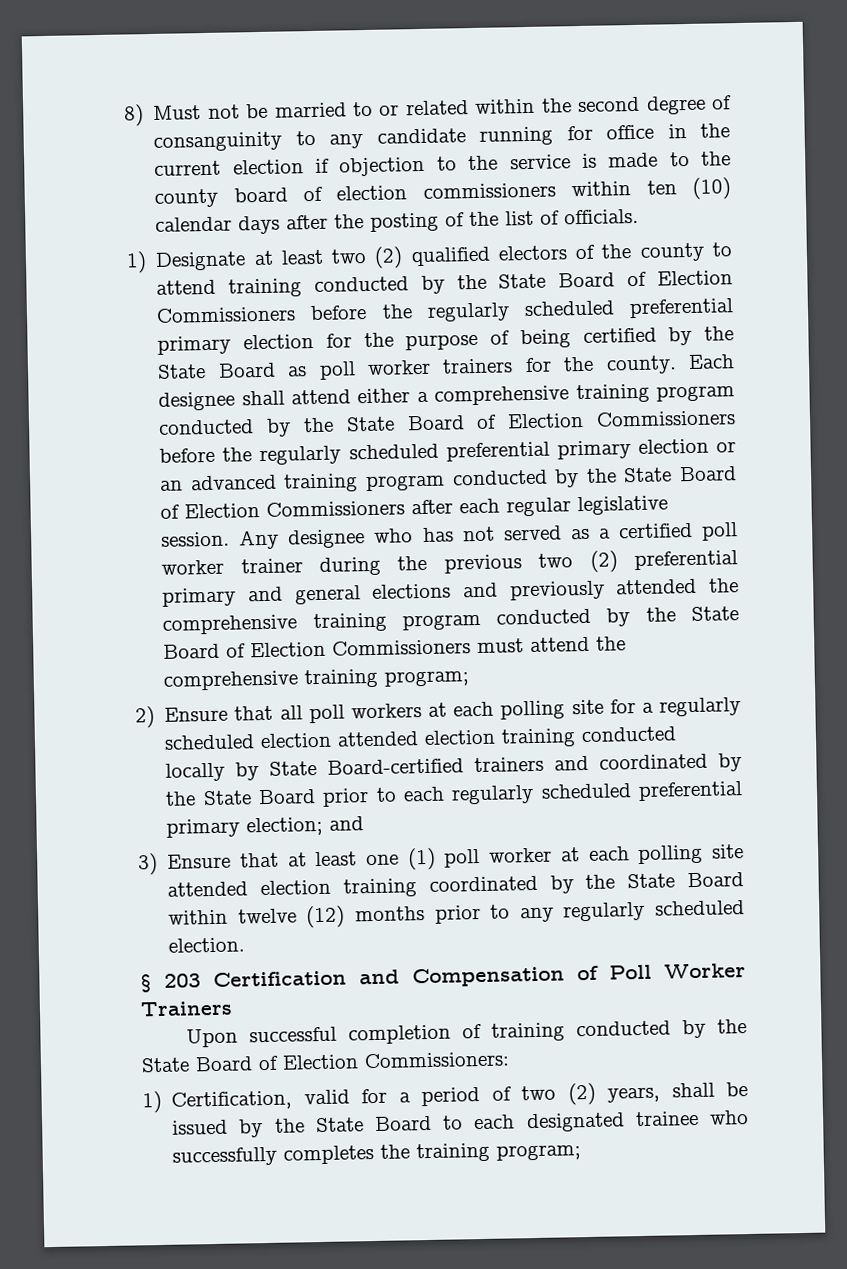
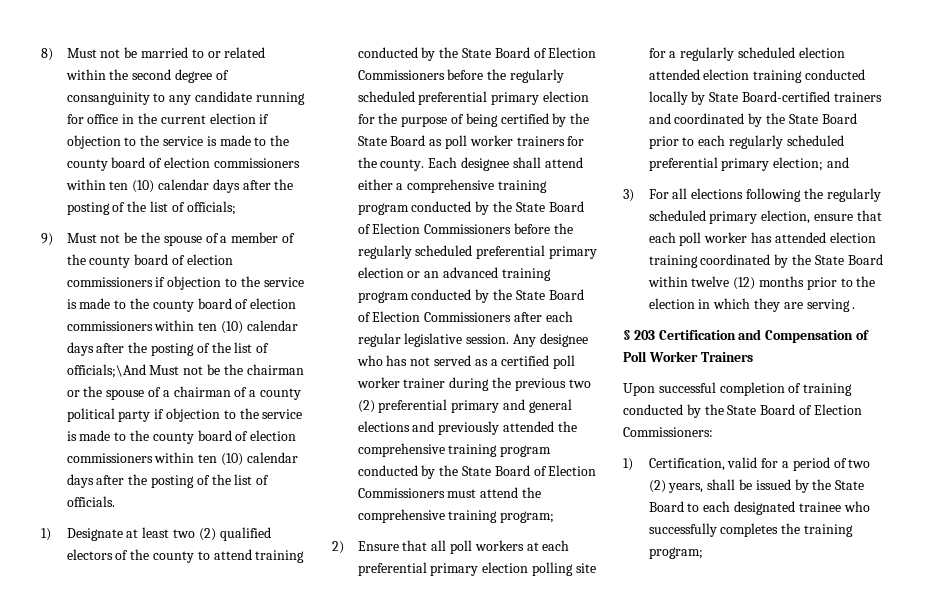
- 8) Must not be married to or related within the second degree of consanguinity to any candidate running for office in the current election if objection to the service is made to the county board of election commissioners within ten (10) calendar days after the posting of the list of officials.
+ 8) Must not be married to or related within the second degree of consanguinity to any candidate running for office in the current election if objection to the service is made to the county board of election commissioners within ten (10) calendar days after the posting of the list of officials;
+ 9) Must not be the spouse of a member of the county board of election commissioners if objection to the service is made to the county board of election commissioners within ten (10) calendar days after the posting of the list of officials;\And Must not be the chairman or the spouse of a chairman of a county political party if objection to the service is made to the county board of election commissioners within ten (10) calendar days after the posting of the list of officials.
- 2) Ensure that all poll workers at each polling site for a regularly scheduled election attended election training conducted locally by State Board-certified trainers and coordinated by the State Board prior to each regularly scheduled preferential primary election; and
+ 2) Ensure that all poll workers at each preferential primary election polling site for a regularly scheduled election attended election training conducted locally by State Board-certified trainers and coordinated by the State Board prior to each regularly scheduled preferential primary election; and
- 3) Ensure that at least one (1) poll worker at each polling site attended election training coordinated by the State Board within twelve (12) months prior to any regularly scheduled election.
+ 3) For all elections following the regularly scheduled primary election, ensure that each poll worker has attended election training coordinated by the State Board within twelve (12) months prior to the election in which they are serving .

